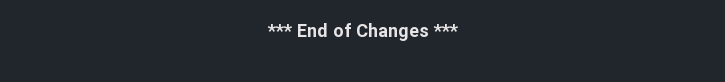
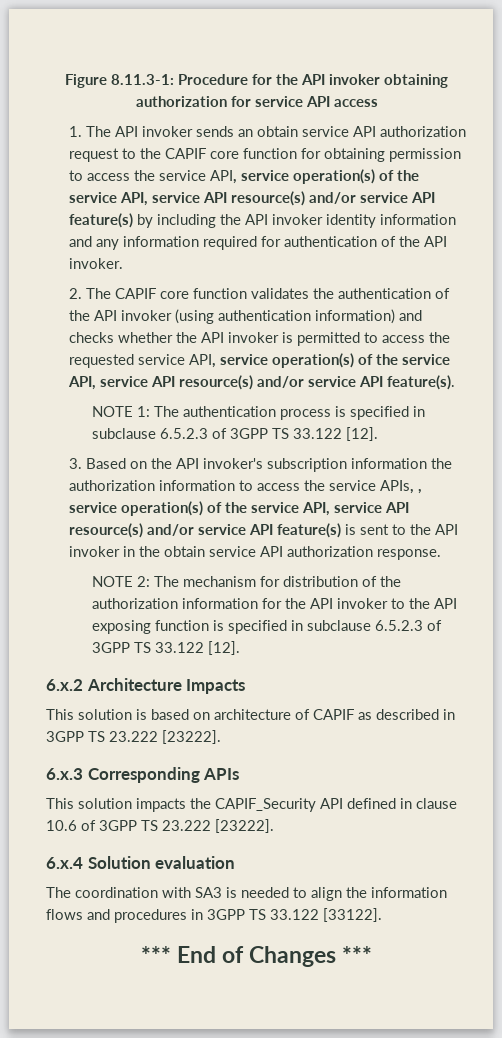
+ Figure 8.11.3-1: Procedure for the API invoker obtaining authorization for service API access
+ 1. The API invoker sends an obtain service API authorization request to the CAPIF core function for obtaining permission to access the service API, service operation(s) of the service API, service API resource(s) and/or service API feature(s) by including the API invoker identity information and any information required for authentication of the API invoker.
+ 2. The CAPIF core function validates the authentication of the API invoker (using authentication information) and checks whether the API invoker is permitted to access the requested service API, service operation(s) of the service API, service API resource(s) and/or service API feature(s).
+ NOTE 1: The authentication process is specified in subclause 6.5.2.3 of 3GPP TS 33.122 [12].
+ 3. Based on the API invoker's subscription information the authorization information to access the service APIs, , service operation(s) of the service API, service API resource(s) and/or service API feature(s) is sent to the API invoker in the obtain service API authorization response.
+ NOTE 2: The mechanism for distribution of the authorization information for the API invoker to the API exposing function is specified in subclause 6.5.2.3 of 3GPP TS 33.122 [12].
+ 6.x.2 Architecture Impacts
+ This solution is based on architecture of CAPIF as described in 3GPP TS 23.222 [23222].
+ 6.x.3 Corresponding APIs
+ This solution impacts the CAPIF_Security API defined in clause 10.6 of 3GPP TS 23.222 [23222].
+ 6.x.4 Solution evaluation
+ The coordination with SA3 is needed to align the information flows and procedures in 3GPP TS 33.122 [33122].

